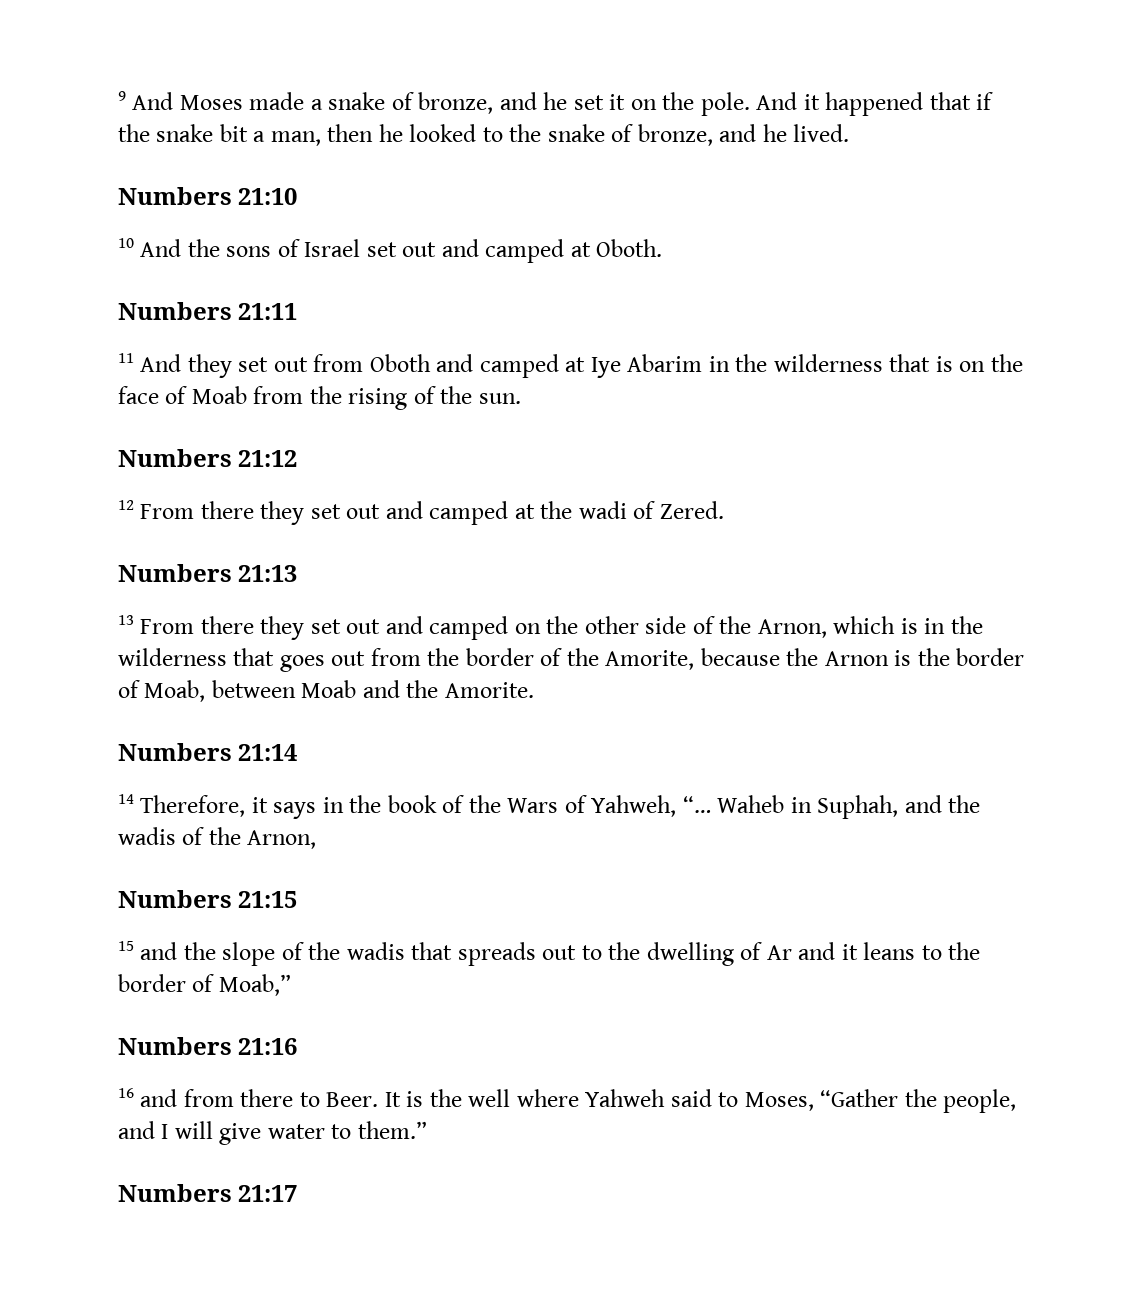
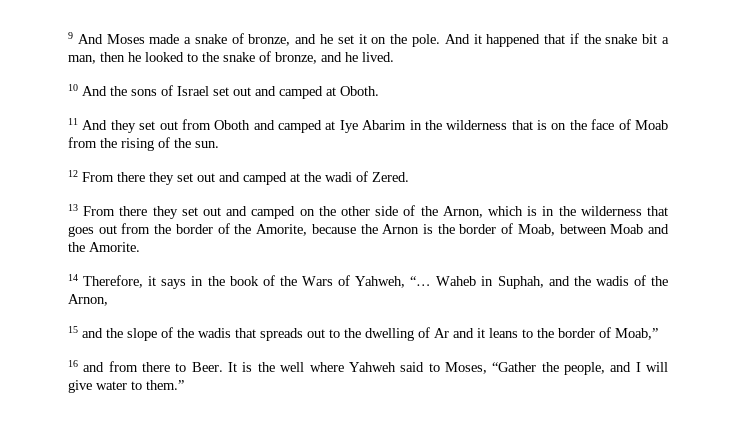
- Numbers 21:10
- Numbers 21:11
- Numbers 21:12
- Numbers 21:13
- Numbers 21:14
- Numbers 21:15
- Numbers 21:16
- Numbers 21:17

